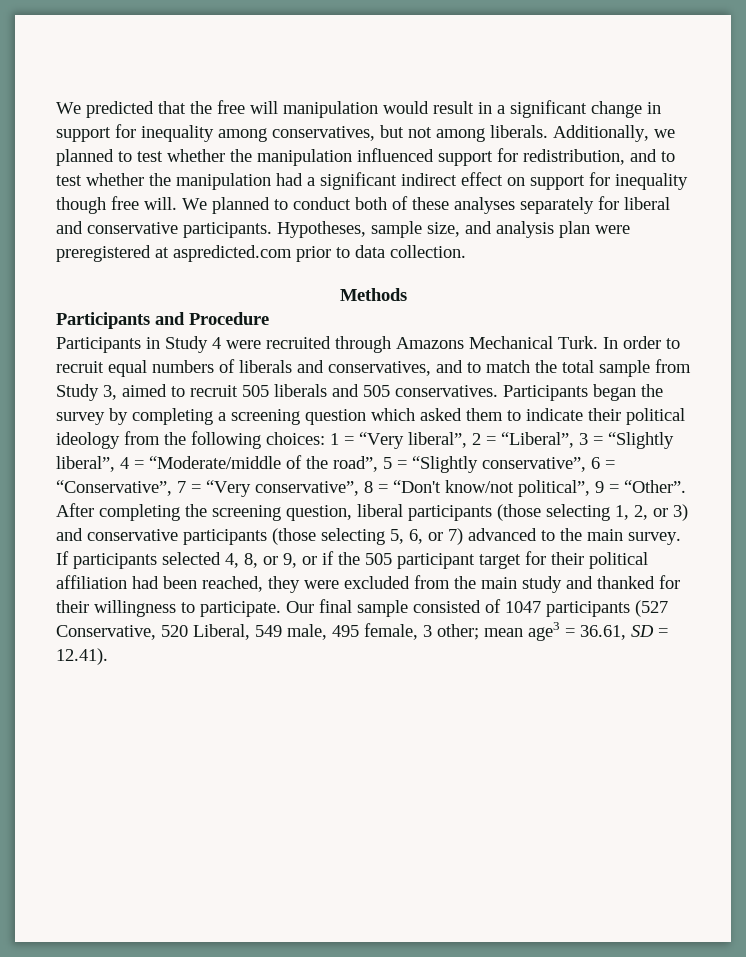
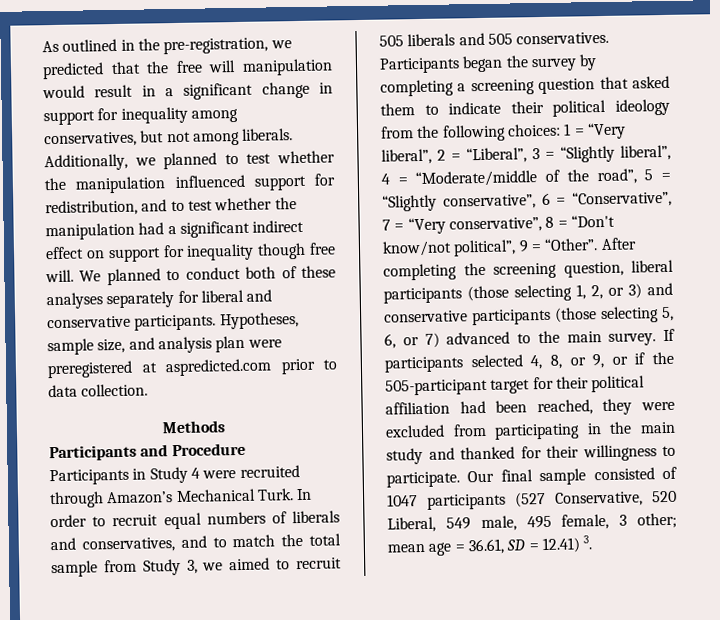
- We predicted that the free will manipulation would result in a significant change in support for inequality among conservatives, but not among liberals.
+ As outlined in the pre-registration, we predicted that the free will manipulation would result in a significant change in support for inequality among conservatives, but not among liberals.
- Participants in Study 4 were recruited through Amazons Mechanical Turk.
+ Participants in Study 4 were recruited through Amazon’s Mechanical Turk.
- In order to recruit equal numbers of liberals and conservatives, and to match the total sample from Study 3, aimed to recruit 505 liberals and 505 conservatives.
+ In order to recruit equal numbers of liberals and conservatives, and to match the total sample from Study 3, we aimed to recruit 505 liberals and 505 conservatives.
- Participants began the survey by completing a screening question which asked them to indicate their political ideology from the following choices: 1 = “Very liberal”, 2 = “Liberal”, 3 = “Slightly liberal”, 4 = “Moderate/middle of the road”, 5 = “Slightly conservative”, 6 = “Conservative”, 7 = “Very conservative”, 8 = “Don't know/not political”, 9 = “Other”.
+ Participants began the survey by completing a screening question that asked them to indicate their political ideology from the following choices: 1 = “Very liberal”, 2 = “Liberal”, 3 = “Slightly liberal”, 4 = “Moderate/middle of the road”, 5 = “Slightly conservative”, 6 = “Conservative”, 7 = “Very conservative”, 8 = “Don't know/not political”, 9 = “Other”.
- If participants selected 4, 8, or 9, or if the 505 participant target for their political affiliation had been reached, they were excluded from the main study and thanked for their willingness to participate.
+ If participants selected 4, 8, or 9, or if the 505-participant target for their political affiliation had been reached, they were excluded from participating in the main study and thanked for their willingness to participate.
- Our final sample consisted of 1047 participants (527 Conservative, 520 Liberal, 549 male, 495 female, 3 other; mean age3 = 36.61, SD = 12.41).
+ Our final sample consisted of 1047 participants (527 Conservative, 520 Liberal, 549 male, 495 female, 3 other; mean age = 36.61, SD = 12.41) 3.

